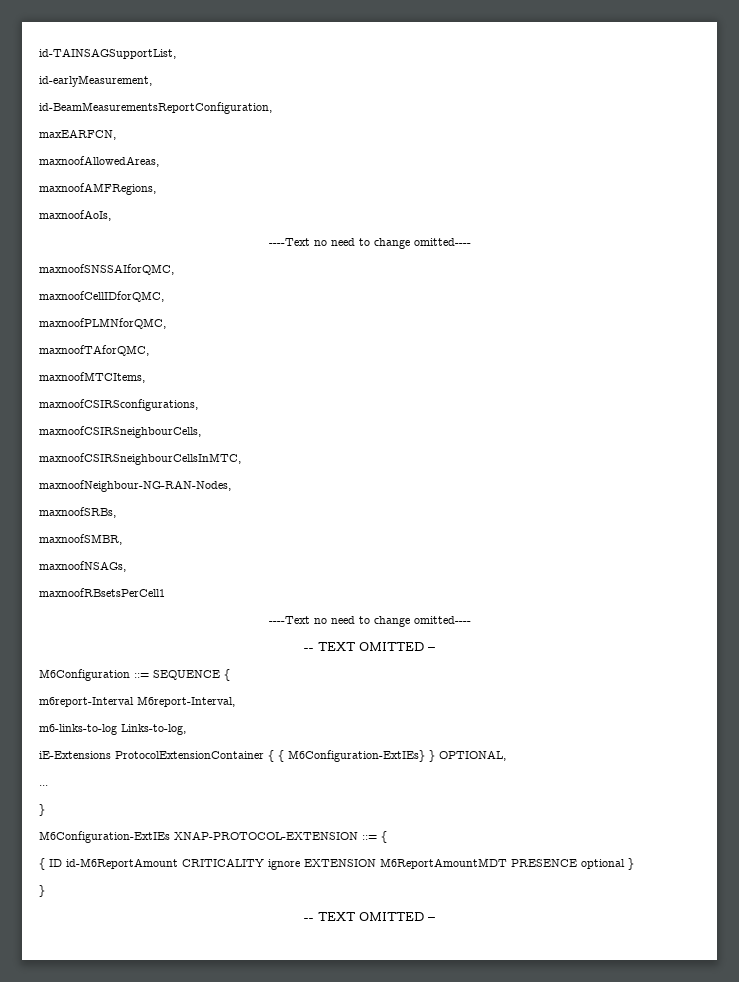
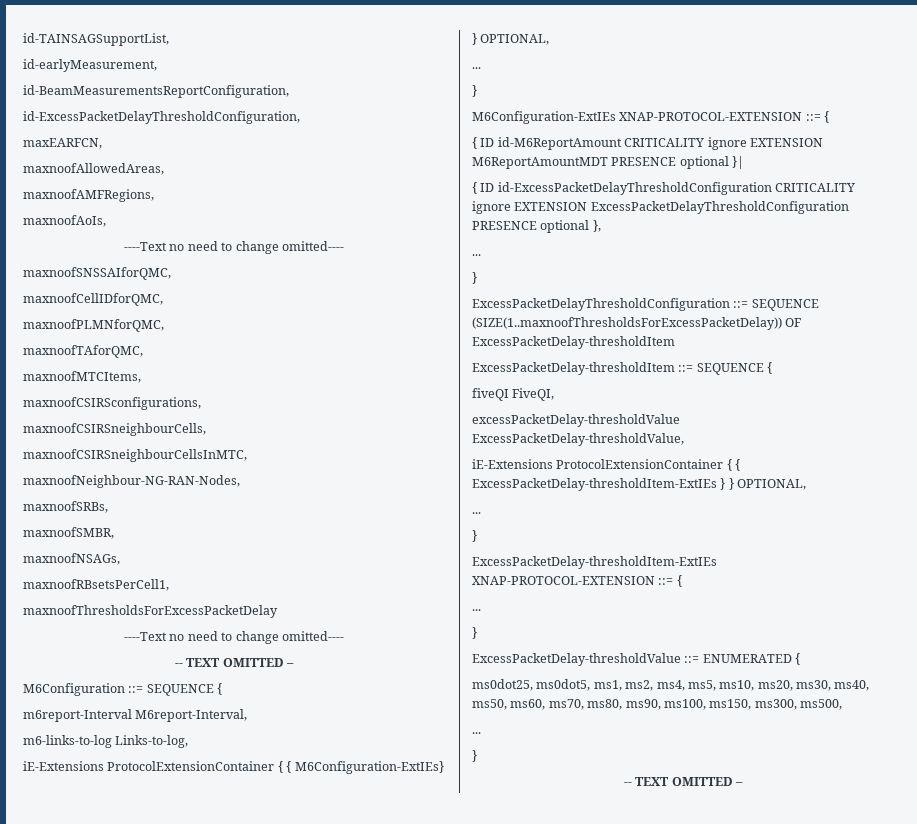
+ id-ExcessPacketDelayThresholdConfiguration,
- maxnoofRBsetsPerCell1
+ maxnoofRBsetsPerCell1,
+ maxnoofThresholdsForExcessPacketDelay
- { ID id-M6ReportAmount CRITICALITY ignore EXTENSION M6ReportAmountMDT PRESENCE optional }
+ { ID id-M6ReportAmount CRITICALITY ignore EXTENSION M6ReportAmountMDT PRESENCE optional }|
+ { ID id-ExcessPacketDelayThresholdConfiguration CRITICALITY ignore EXTENSION ExcessPacketDelayThresholdConfiguration PRESENCE optional },
+ ...
+ }
+ ExcessPacketDelayThresholdConfiguration ::= SEQUENCE (SIZE(1..maxnoofThresholdsForExcessPacketDelay)) OF ExcessPacketDelay-thresholdItem
+ ExcessPacketDelay-thresholdItem ::= SEQUENCE {
+ fiveQI FiveQI,
+ excessPacketDelay-thresholdValue ExcessPacketDelay-thresholdValue,
+ iE-Extensions ProtocolExtensionContainer { { ExcessPacketDelay-thresholdItem-ExtIEs } } OPTIONAL,
+ ...
+ }
+ ExcessPacketDelay-thresholdItem-ExtIEs XNAP-PROTOCOL-EXTENSION ::= {
+ ...
+ }
+ ExcessPacketDelay-thresholdValue ::= ENUMERATED {
+ ms0dot25, ms0dot5, ms1, ms2, ms4, ms5, ms10, ms20, ms30, ms40, ms50, ms60, ms70, ms80, ms90, ms100, ms150, ms300, ms500,
+ ...

